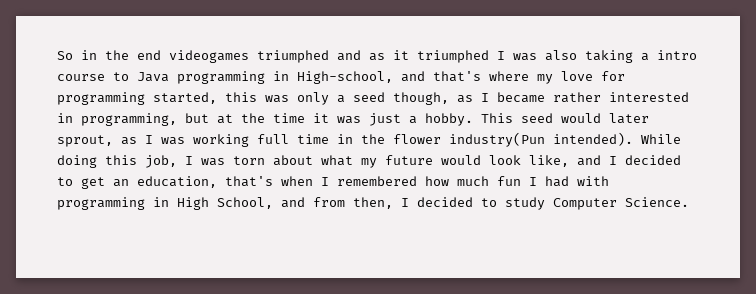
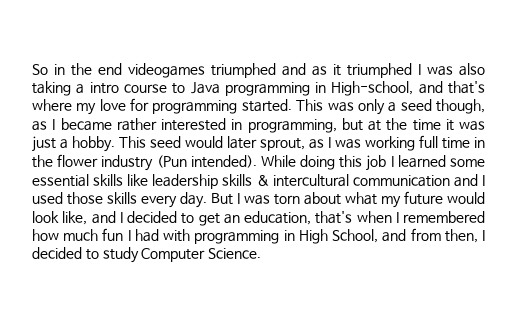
- So in the end videogames triumphed and as it triumphed I was also taking a intro course to Java programming in High-school, and that's where my love for programming started, this was only a seed though, as I became rather interested in programming, but at the time it was just a hobby.
+ So in the end videogames triumphed and as it triumphed I was also taking a intro course to Java programming in High-school, and that's where my love for programming started. This was only a seed though, as I became rather interested in programming, but at the time it was just a hobby.
- This seed would later sprout, as I was working full time in the flower industry(Pun intended).
+ This seed would later sprout, as I was working full time in the flower industry (Pun intended).
- While doing this job, I was torn about what my future would look like, and I decided to get an education, that's when I remembered how much fun I had with programming in High School, and from then, I decided to study Computer Science.
+ While doing this job I learned some essential skills like leadership skills & intercultural communication and I used those skills every day. But I was torn about what my future would look like, and I decided to get an education, that's when I remembered how much fun I had with programming in High School, and from then, I decided to study Computer Science.

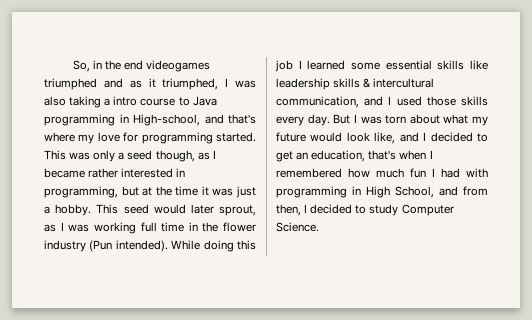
- So in the end videogames triumphed and as it triumphed I was also taking a intro course to Java programming in High-school, and that's where my love for programming started.
+ So, in the end videogames triumphed and as it triumphed, I was also taking a intro course to Java programming in High-school, and that's where my love for programming started.
- While doing this job I learned some essential skills like leadership skills & intercultural communication and I used those skills every day.
+ While doing this job I learned some essential skills like leadership skills & intercultural communication, and I used those skills every day.

